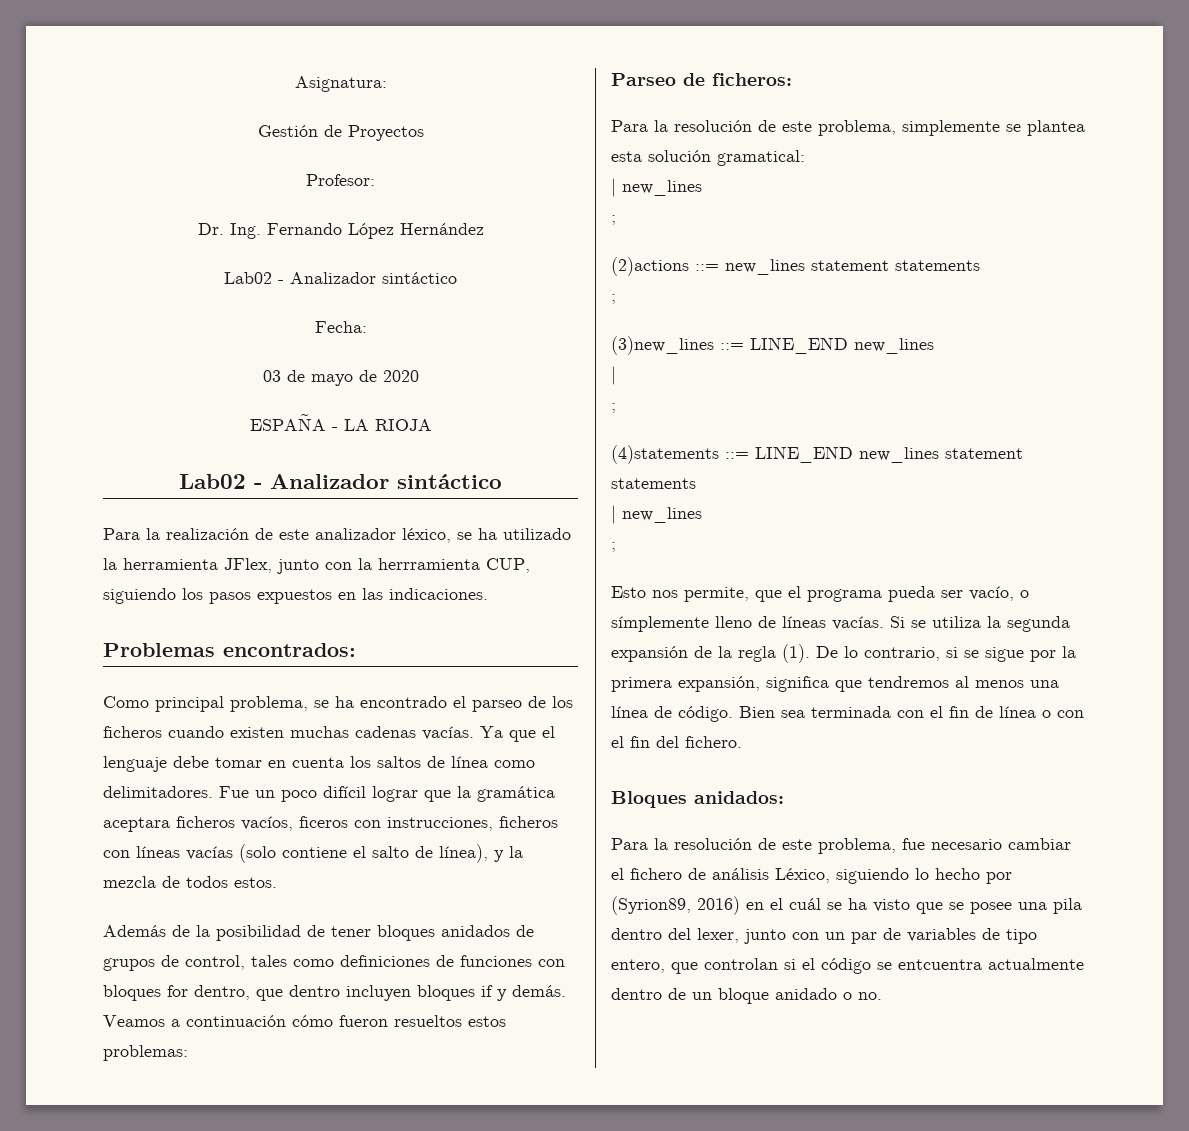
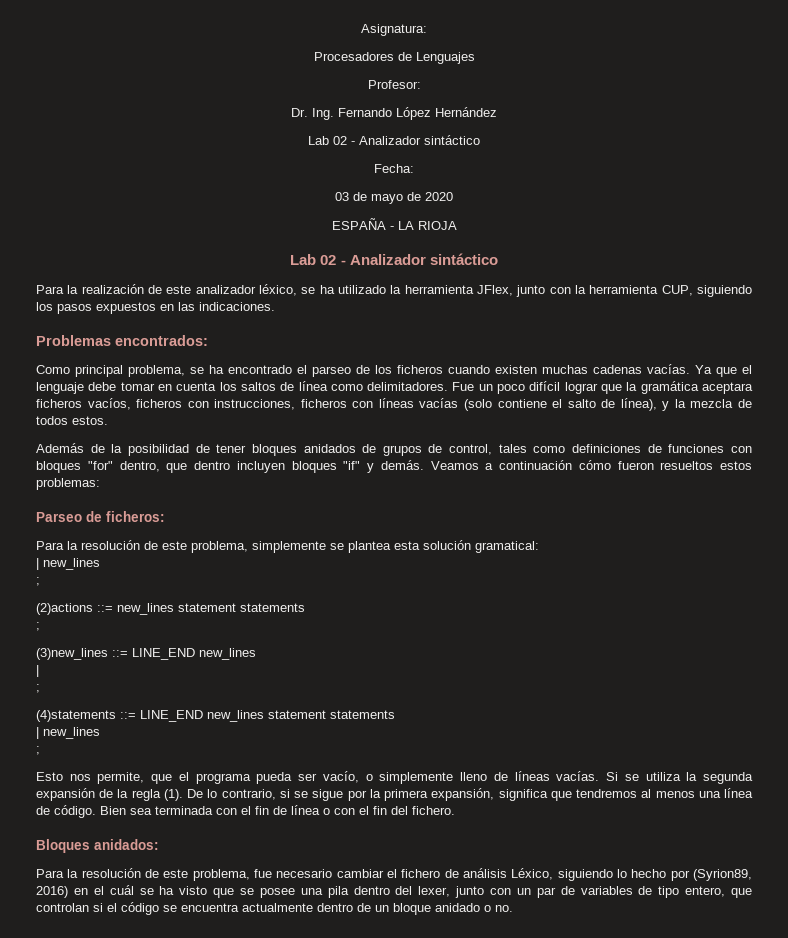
- Gestión de Proyectos
+ Procesadores de Lenguajes
  Dr. Ing. Fernando López Hernández
- Lab02 - Analizador sintáctico
+ Lab 02 - Analizador sintáctico
  ESPAÑA - LA RIOJA
- Lab02 - Analizador sintáctico
+ Lab 02 - Analizador sintáctico
- Para la realización de este analizador léxico, se ha utilizado la herramienta JFlex, junto con la herrramienta CUP, siguiendo los pasos expuestos en las indicaciones.
+ Para la realización de este analizador léxico, se ha utilizado la herramienta JFlex, junto con la herramienta CUP, siguiendo los pasos expuestos en las indicaciones.
- Fue un poco difícil lograr que la gramática aceptara ficheros vacíos, ficeros con instrucciones, ficheros con líneas vacías (solo contiene el salto de línea), y la mezcla de todos estos.
+ Fue un poco difícil lograr que la gramática aceptara ficheros vacíos, ficheros con instrucciones, ficheros con líneas vacías (solo contiene el salto de línea), y la mezcla de todos estos.
- Además de la posibilidad de tener bloques anidados de grupos de control, tales como definiciones de funciones con bloques for dentro, que dentro incluyen bloques if y demás.
+ Además de la posibilidad de tener bloques anidados de grupos de control, tales como definiciones de funciones con bloques "for" dentro, que dentro incluyen bloques "if" y demás.
- Esto nos permite, que el programa pueda ser vacío, o símplemente lleno de líneas vacías.
+ Esto nos permite, que el programa pueda ser vacío, o simplemente lleno de líneas vacías.
- Para la resolución de este problema, fue necesario cambiar el fichero de análisis Léxico, siguiendo lo hecho por (Syrion89, 2016) en el cuál se ha visto que se posee una pila dentro del lexer, junto con un par de variables de tipo entero, que controlan si el código se entcuentra actualmente dentro de un bloque anidado o no.
+ Para la resolución de este problema, fue necesario cambiar el fichero de análisis Léxico, siguiendo lo hecho por (Syrion89, 2016) en el cuál se ha visto que se posee una pila dentro del lexer, junto con un par de variables de tipo entero, que controlan si el código se encuentra actualmente dentro de un bloque anidado o no.

